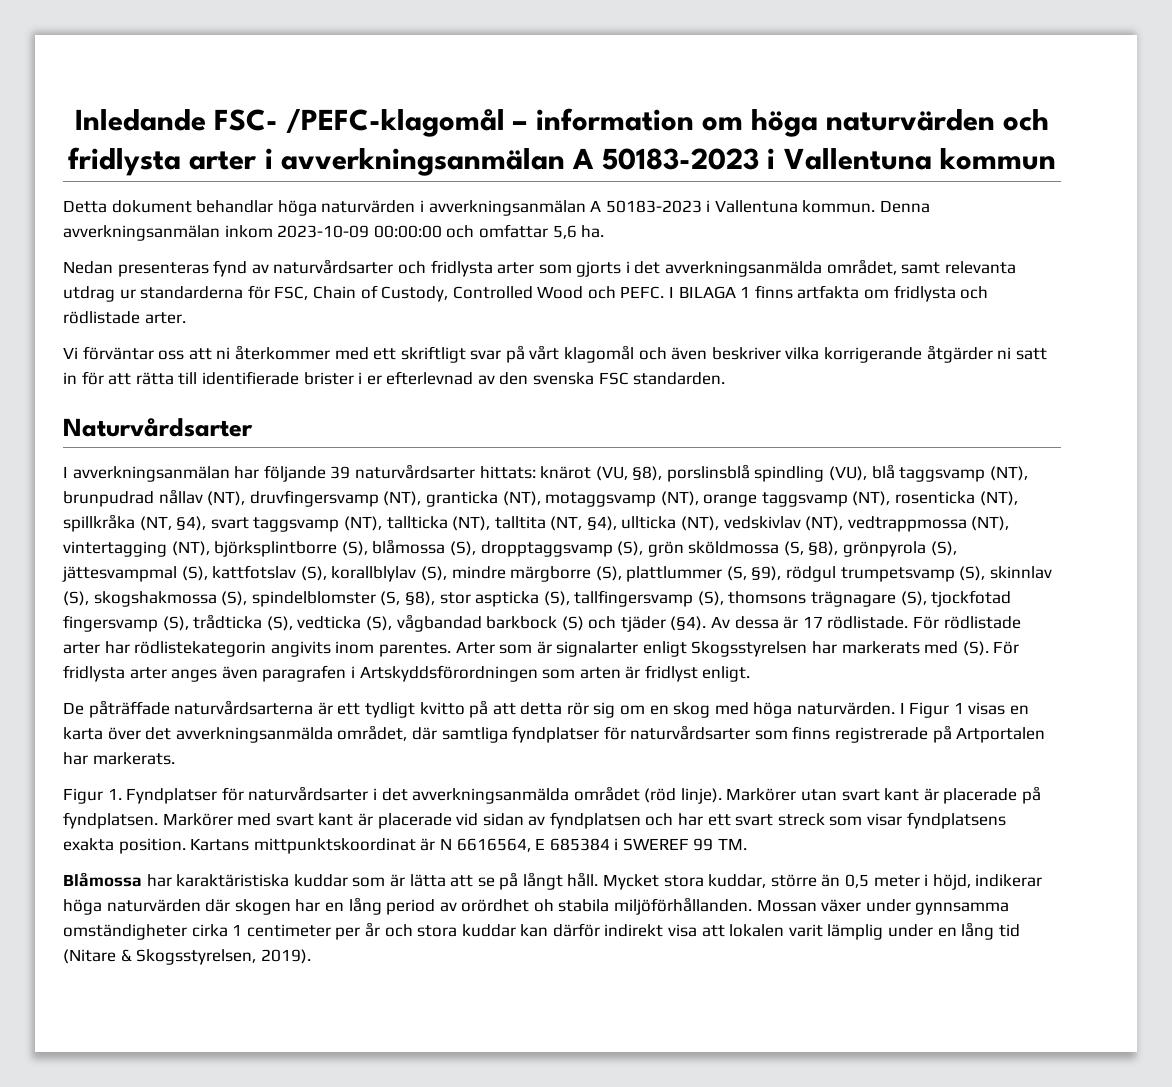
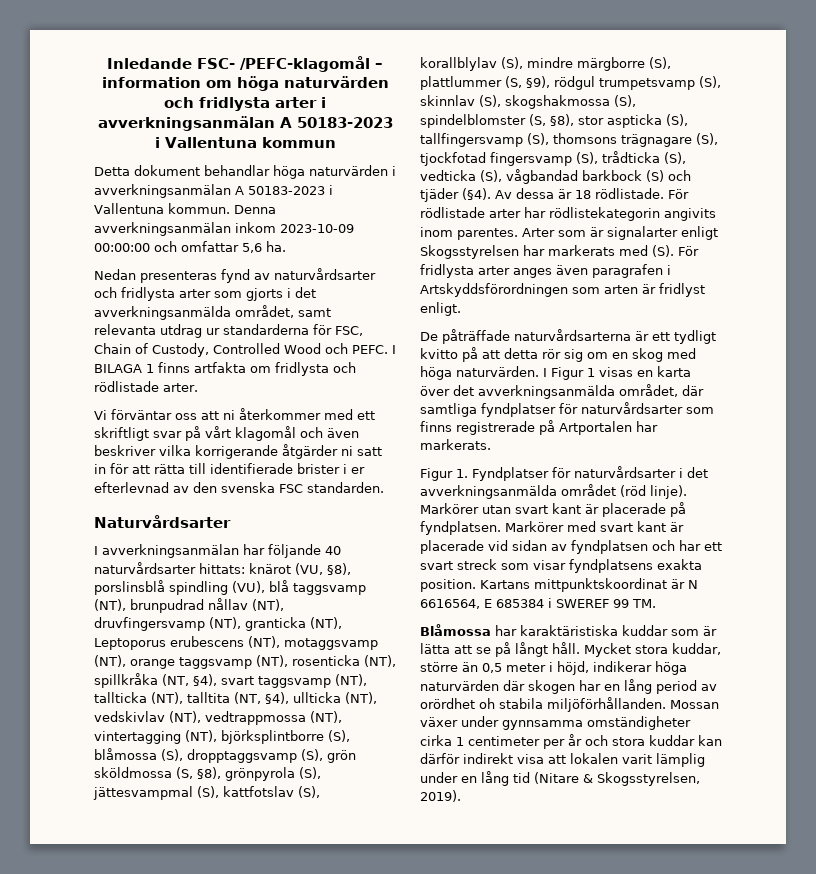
- I avverkningsanmälan har följande 39 naturvårdsarter hittats:
+ I avverkningsanmälan har följande 40 naturvårdsarter hittats:
- knärot (VU, §8), porslinsblå spindling (VU), blå taggsvamp (NT), brunpudrad nållav (NT), druvfingersvamp (NT), granticka (NT), motaggsvamp (NT), orange taggsvamp (NT), rosenticka (NT), spillkråka (NT, §4), svart taggsvamp (NT), tallticka (NT), talltita (NT, §4), ullticka (NT), vedskivlav (NT), vedtrappmossa (NT), vintertagging (NT), björksplintborre (S), blåmossa (S), dropptaggsvamp (S), grön sköldmossa (S, §8), grönpyrola (S), jättesvampmal (S), kattfotslav (S), korallblylav (S), mindre märgborre (S), plattlummer (S, §9), rödgul trumpetsvamp (S), skinnlav (S), skogshakmossa (S), spindelblomster (S, §8), stor aspticka (S), tallfingersvamp (S), thomsons trägnagare (S), tjockfotad fingersvamp (S), trådticka (S), vedticka (S), vågbandad barkbock (S) och tjäder (§4).
+ knärot (VU, §8), porslinsblå spindling (VU), blå taggsvamp (NT), brunpudrad nållav (NT), druvfingersvamp (NT), granticka (NT), Leptoporus erubescens (NT), motaggsvamp (NT), orange taggsvamp (NT), rosenticka (NT), spillkråka (NT, §4), svart taggsvamp (NT), tallticka (NT), talltita (NT, §4), ullticka (NT), vedskivlav (NT), vedtrappmossa (NT), vintertagging (NT), björksplintborre (S), blåmossa (S), dropptaggsvamp (S), grön sköldmossa (S, §8), grönpyrola (S), jättesvampmal (S), kattfotslav (S), korallblylav (S), mindre märgborre (S), plattlummer (S, §9), rödgul trumpetsvamp (S), skinnlav (S), skogshakmossa (S), spindelblomster (S, §8), stor aspticka (S), tallfingersvamp (S), thomsons trägnagare (S), tjockfotad fingersvamp (S), trådticka (S), vedticka (S), vågbandad barkbock (S) och tjäder (§4).
- Av dessa är 17 rödlistade.
+ Av dessa är 18 rödlistade.

